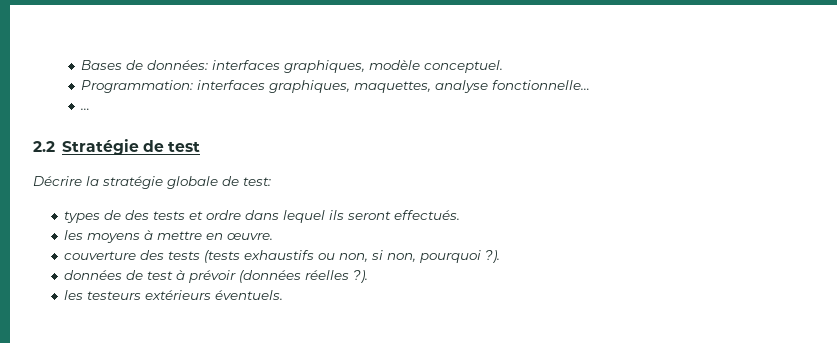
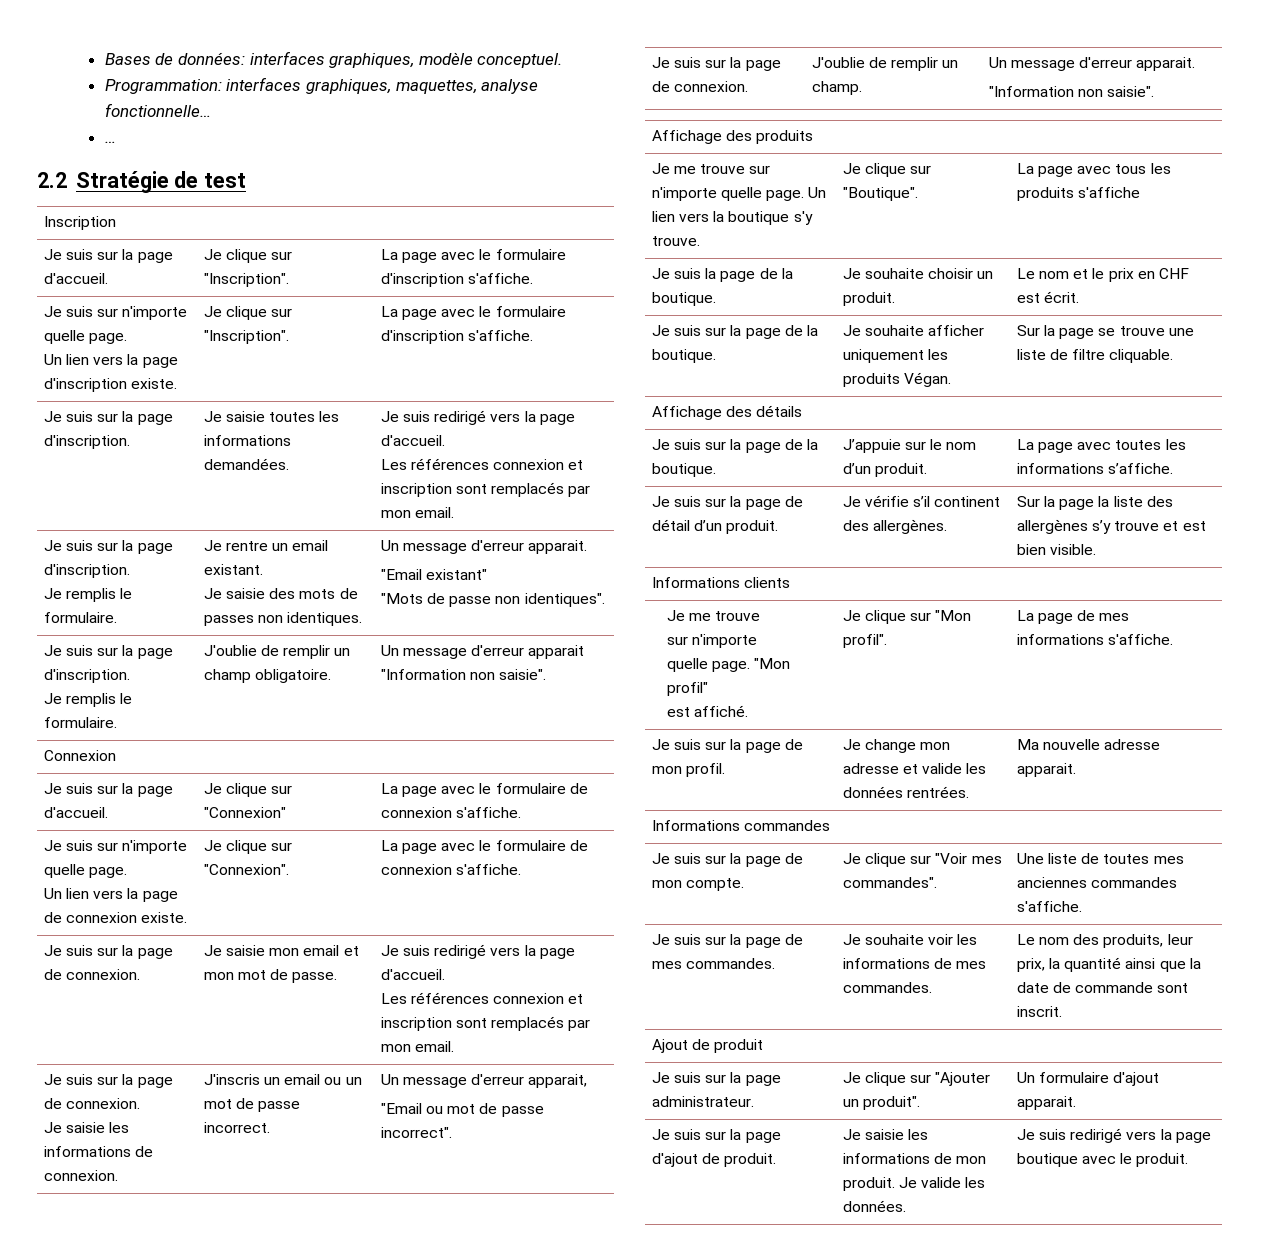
- Décrire la stratégie globale de test:
- types de des tests et ordre dans lequel ils seront effectués.
- les moyens à mettre en œuvre.
- couverture des tests (tests exhaustifs ou non, si non, pourquoi ?).
- données de test à prévoir (données réelles ?).
- les testeurs extérieurs éventuels.
+ Inscription
+ Je suis sur la page d'accueil. | Je clique sur "Inscription". | La page avec le formulaire d'inscription s'affiche.
+ Je suis sur n'importe quelle page.
+ Un lien vers la page d'inscription existe. | Je clique sur "Inscription". | La page avec le formulaire d'inscription s'affiche.
+ Je suis sur la page d'inscription. | Je saisie toutes les informations demandées. | Je suis redirigé vers la page d'accueil.
+ Les références connexion et inscription sont remplacés par mon email.
+ Je suis sur la page d'inscription.
+ Je remplis le formulaire. | Je rentre un email existant.
+ Je saisie des mots de passes non identiques. | Un message d'erreur apparait.
+ "Email existant"
+ "Mots de passe non identiques".
+ Je suis sur la page d'inscription.
+ Je remplis le formulaire. | J'oublie de remplir un champ obligatoire. | Un message d'erreur apparait "Information non saisie".
+ Connexion
+ Je suis sur la page d'accueil. | Je clique sur "Connexion" | La page avec le formulaire de connexion s'affiche.
+ Je suis sur n'importe quelle page.
+ Un lien vers la page de connexion existe. | Je clique sur "Connexion". | La page avec le formulaire de connexion s'affiche.
+ Je suis sur la page de connexion. | Je saisie mon email et mon mot de passe. | Je suis redirigé vers la page d'accueil.
+ Les références connexion et inscription sont remplacés par mon email.
+ Je suis sur la page de connexion.
+ Je saisie les informations de connexion. | J'inscris un email ou un mot de passe incorrect. | Un message d'erreur apparait,
+ "Email ou mot de passe incorrect".
+ Je suis sur la page de connexion. | J'oublie de remplir un champ. | Un message d'erreur apparait.
+ "Information non saisie".
+ Affichage des produits
+ Je me trouve sur n'importe quelle page. Un lien vers la boutique s'y trouve. | Je clique sur "Boutique". | La page avec tous les produits s'affiche
+ Je suis la page de la boutique. | Je souhaite choisir un produit. | Le nom et le prix en CHF est écrit.
+ Je suis sur la page de la boutique. | Je souhaite afficher uniquement les produits Végan. | Sur la page se trouve une liste de filtre cliquable.
+ Affichage des détails
+ Je suis sur la page de la boutique. | J’appuie sur le nom d’un produit. | La page avec toutes les informations s’affiche.
+ Je suis sur la page de détail d’un produit. | Je vérifie s’il continent des allergènes. | Sur la page la liste des allergènes s’y trouve et est bien visible.
+ Informations clients
+ Je me trouve
+ sur n'importe
+ quelle page. "Mon profil"
+ est affiché. | Je clique sur "Mon profil". | La page de mes informations s'affiche.
+ Je suis sur la page de mon profil. | Je change mon adresse et valide les données rentrées. | Ma nouvelle adresse apparait.
+ Informations commandes
+ Je suis sur la page de mon compte. | Je clique sur "Voir mes commandes". | Une liste de toutes mes anciennes commandes s'affiche.
+ Je suis sur la page de mes commandes. | Je souhaite voir les informations de mes commandes. | Le nom des produits, leur prix, la quantité ainsi que la date de commande sont inscrit.
+ Ajout de produit
+ Je suis sur la page administrateur. | Je clique sur "Ajouter un produit". | Un formulaire d'ajout apparait.
+ Je suis sur la page d'ajout de produit. | Je saisie les informations de mon produit. Je valide les données. | Je suis redirigé vers la page boutique avec le produit.

